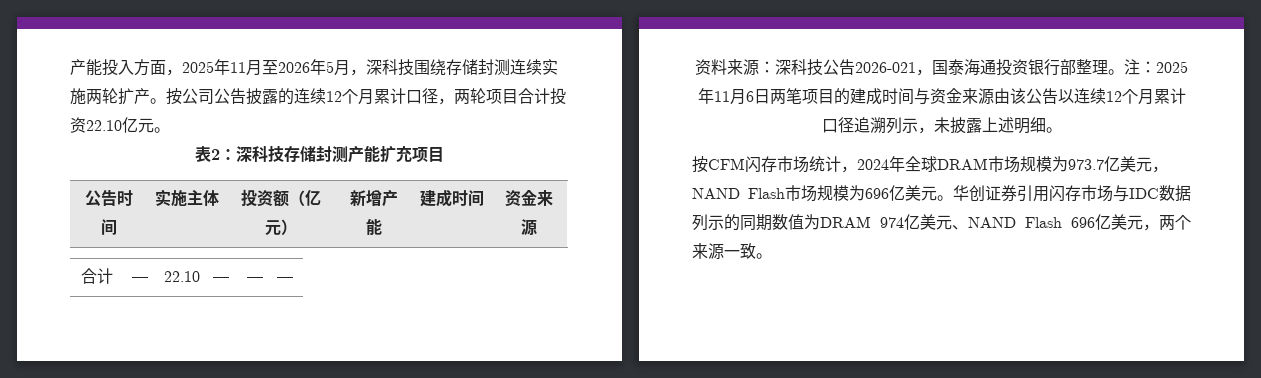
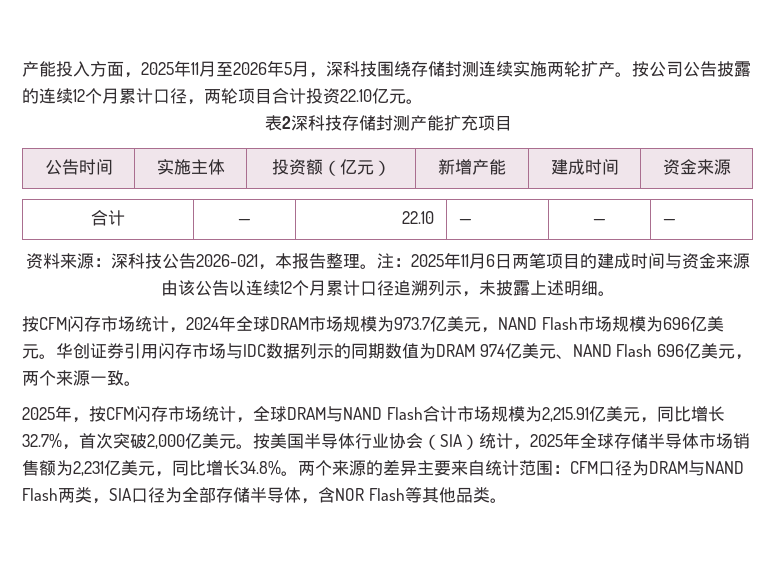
- 表2：深科技存储封测产能扩充项目
+ 表2深科技存储封测产能扩充项目
- 资料来源：深科技公告2026-021，国泰海通投资银行部整理。
+ 资料来源：深科技公告2026-021，本报告整理。
+ 2025年，按CFM闪存市场统计，全球DRAM与NAND Flash合计市场规模为2,215.91亿美元，同比增长32.7%，首次突破2,000亿美元。按美国半导体行业协会（SIA）统计，2025年全球存储半导体市场销售额为2,231亿美元，同比增长34.8%。两个来源的差异主要来自统计范围：CFM口径为DRAM与NAND Flash两类，SIA口径为全部存储半导体，含NOR Flash等其他品类。

